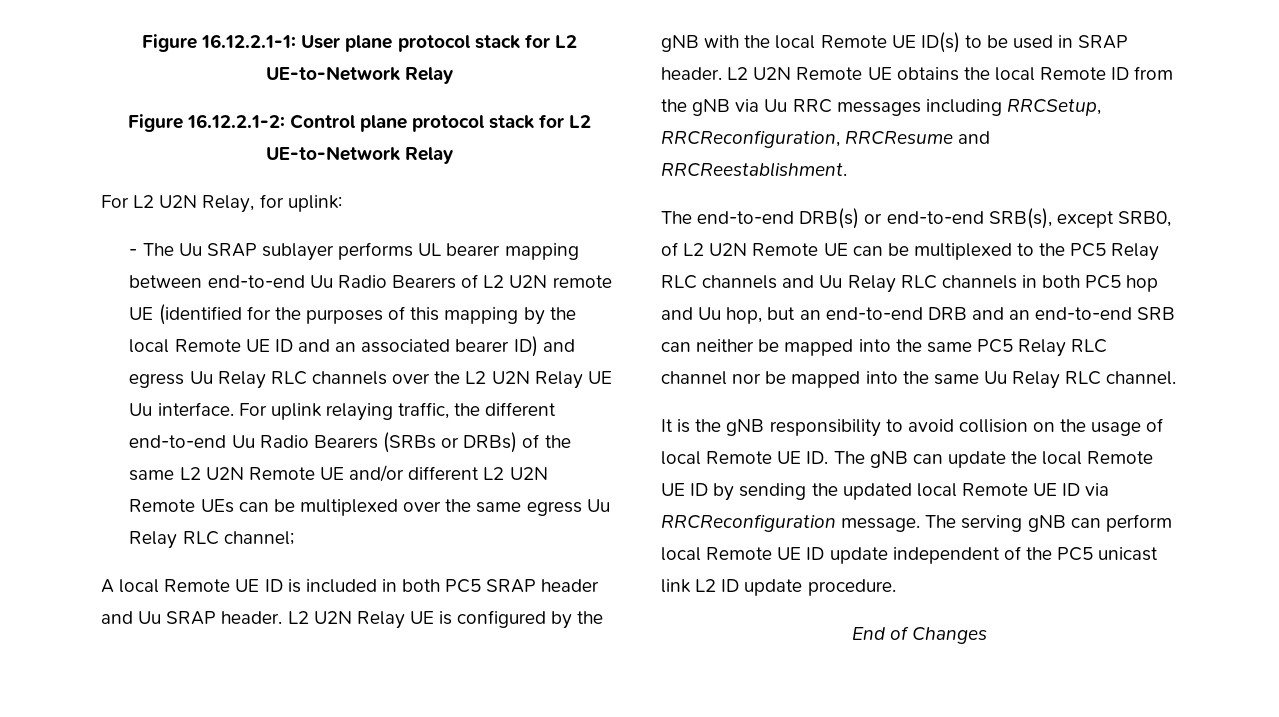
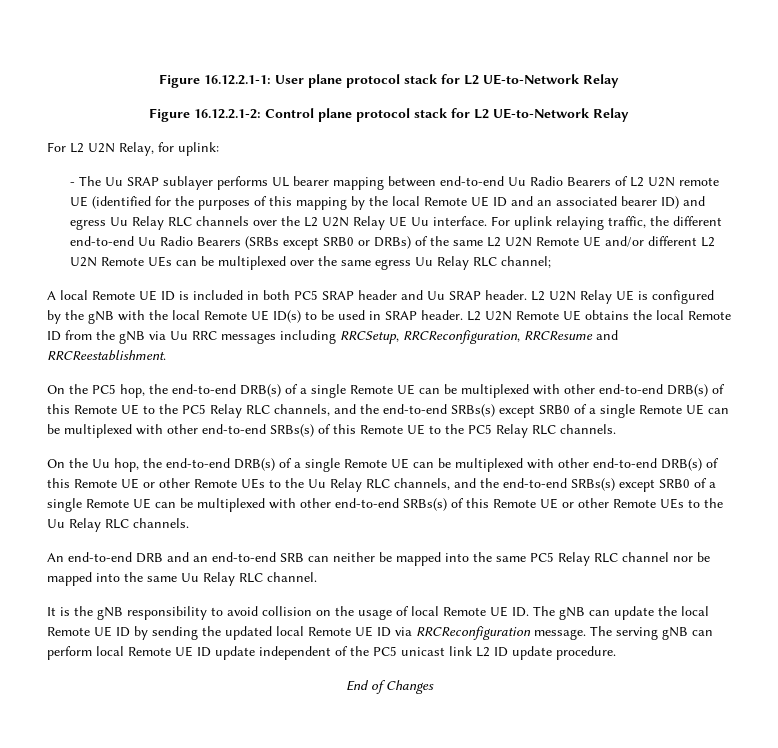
- For uplink relaying traffic, the different end-to-end Uu Radio Bearers (SRBs or DRBs) of the same L2 U2N Remote UE and/or different L2 U2N Remote UEs can be multiplexed over the same egress Uu Relay RLC channel;
+ For uplink relaying traffic, the different end-to-end Uu Radio Bearers (SRBs except SRB0 or DRBs) of the same L2 U2N Remote UE and/or different L2 U2N Remote UEs can be multiplexed over the same egress Uu Relay RLC channel;
- The end-to-end DRB(s) or end-to-end SRB(s), except SRB0, of L2 U2N Remote UE can be multiplexed to the PC5 Relay RLC channels and Uu Relay RLC channels in both PC5 hop and Uu hop, but an end-to-end DRB and an end-to-end SRB can neither be mapped into the same PC5 Relay RLC channel nor be mapped into the same Uu Relay RLC channel.
+ On the PC5 hop, the end-to-end DRB(s) of a single Remote UE can be multiplexed with other end-to-end DRB(s) of this Remote UE to the PC5 Relay RLC channels, and the end-to-end SRBs(s) except SRB0 of a single Remote UE can be multiplexed with other end-to-end SRBs(s) of this Remote UE to the PC5 Relay RLC channels.
+ On the Uu hop, the end-to-end DRB(s) of a single Remote UE can be multiplexed with other end-to-end DRB(s) of this Remote UE or other Remote UEs to the Uu Relay RLC channels, and the end-to-end SRBs(s) except SRB0 of a single Remote UE can be multiplexed with other end-to-end SRBs(s) of this Remote UE or other Remote UEs to the Uu Relay RLC channels.
+ An end-to-end DRB and an end-to-end SRB can neither be mapped into the same PC5 Relay RLC channel nor be mapped into the same Uu Relay RLC channel.

